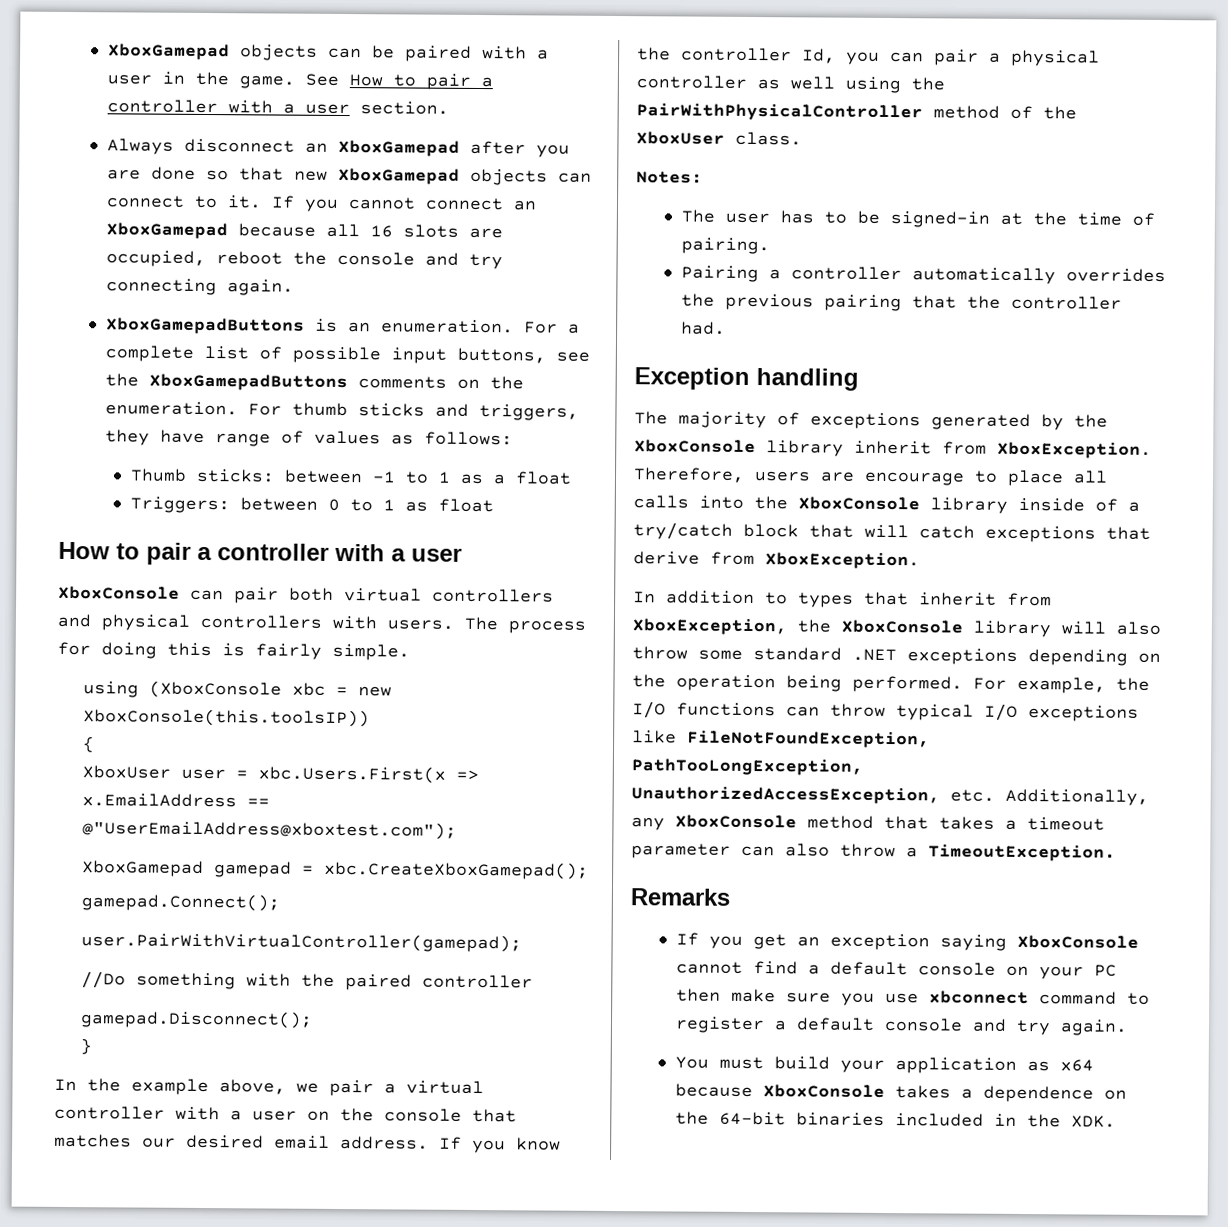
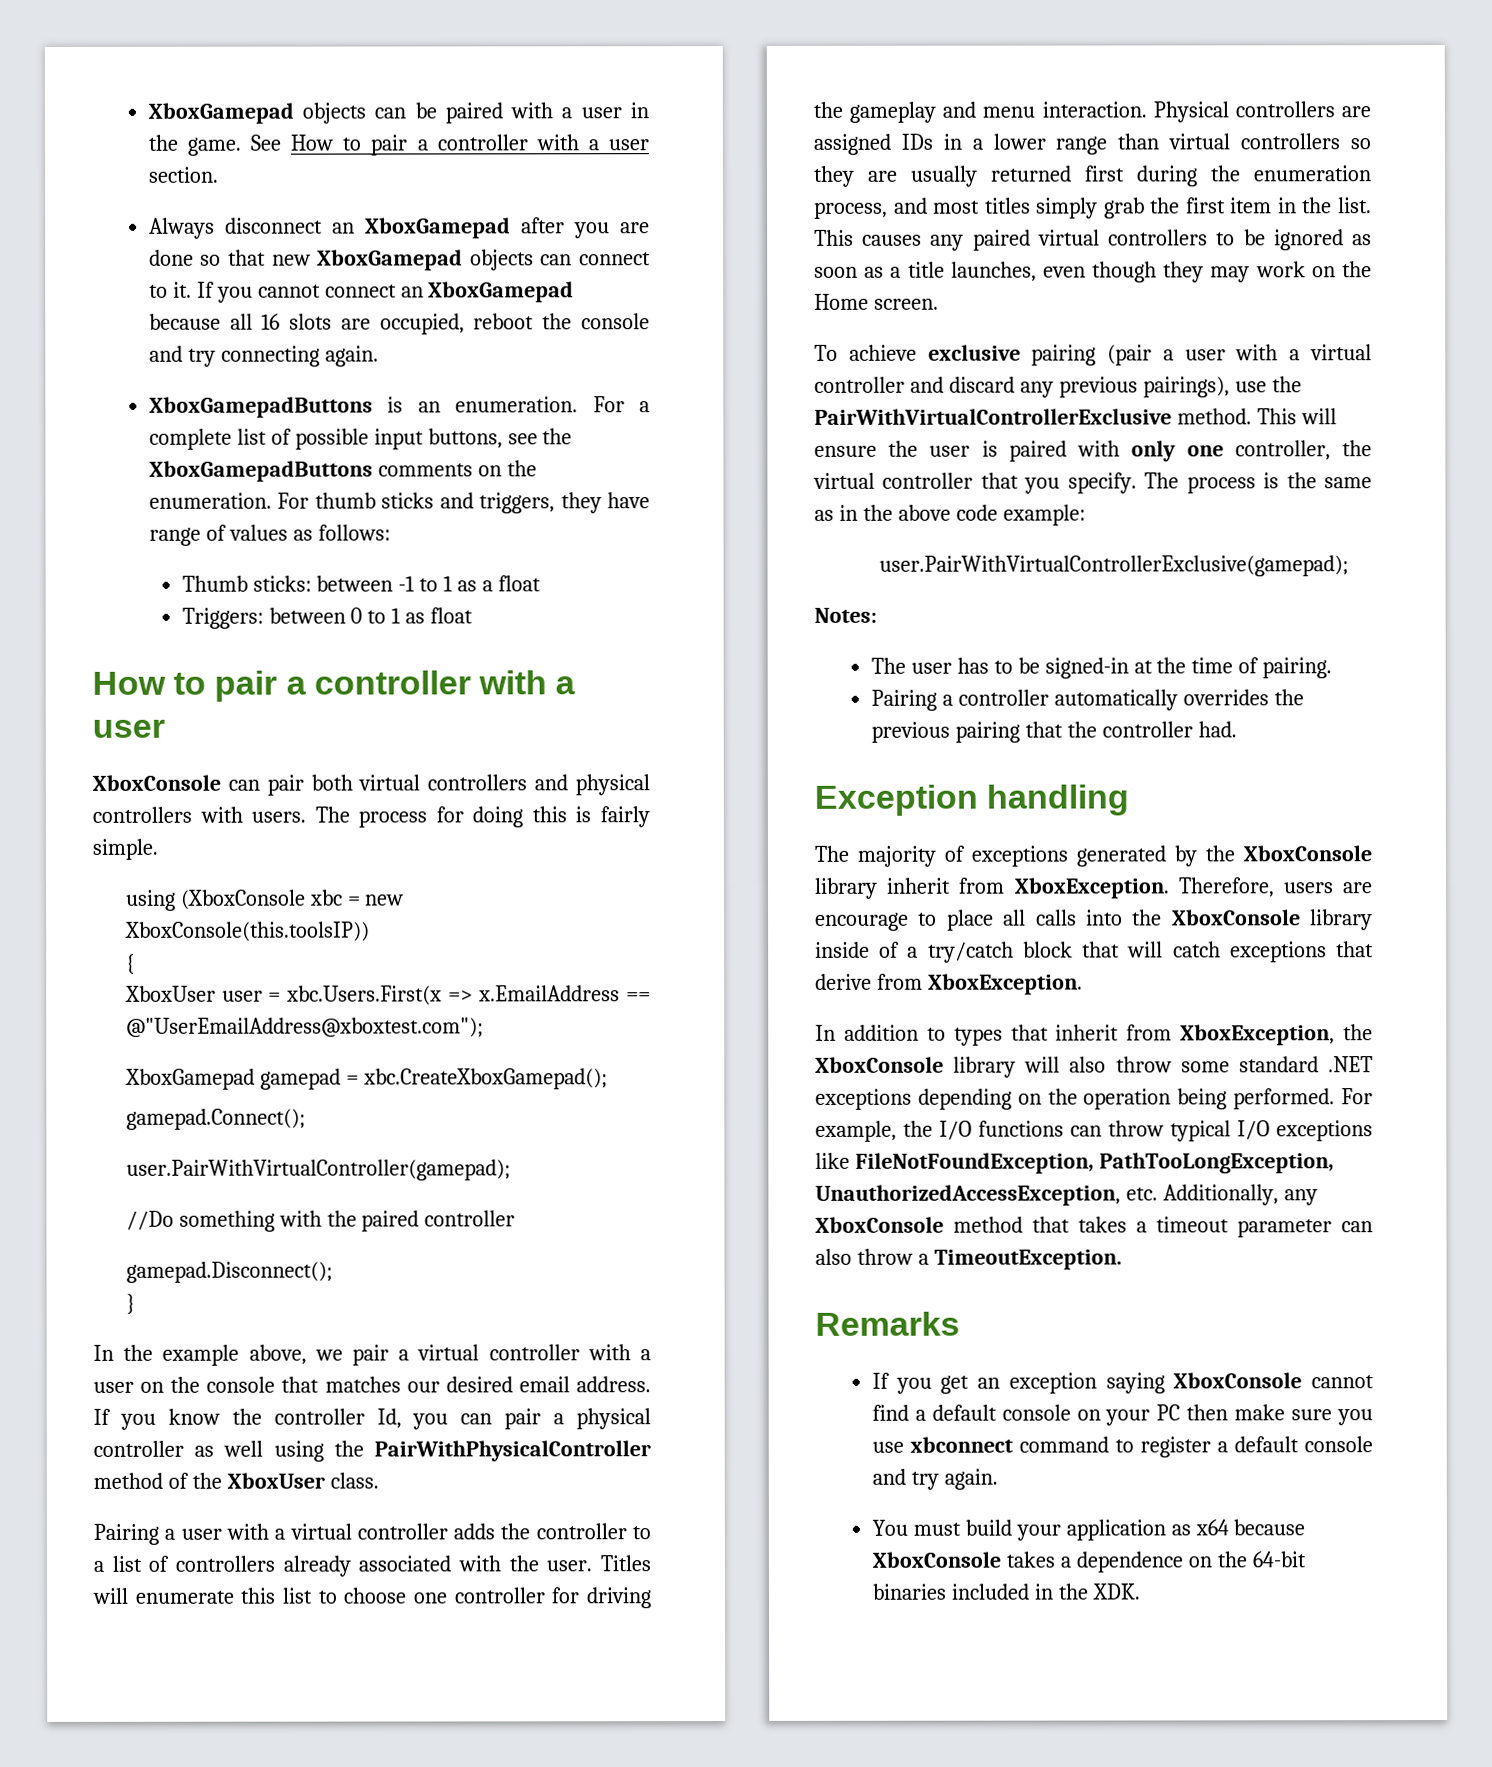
+ Pairing a user with a virtual controller adds the controller to a list of controllers already associated with the user. Titles will enumerate this list to choose one controller for driving the gameplay and menu interaction. Physical controllers are assigned IDs in a lower range than virtual controllers so they are usually returned first during the enumeration process, and most titles simply grab the first item in the list. This causes any paired virtual controllers to be ignored as soon as a title launches, even though they may work on the Home screen.
+ To achieve exclusive pairing (pair a user with a virtual controller and discard any previous pairings), use the PairWithVirtualControllerExclusive method. This will ensure the user is paired with only one controller, the virtual controller that you specify. The process is the same as in the above code example:
+ user.PairWithVirtualControllerExclusive(gamepad);

